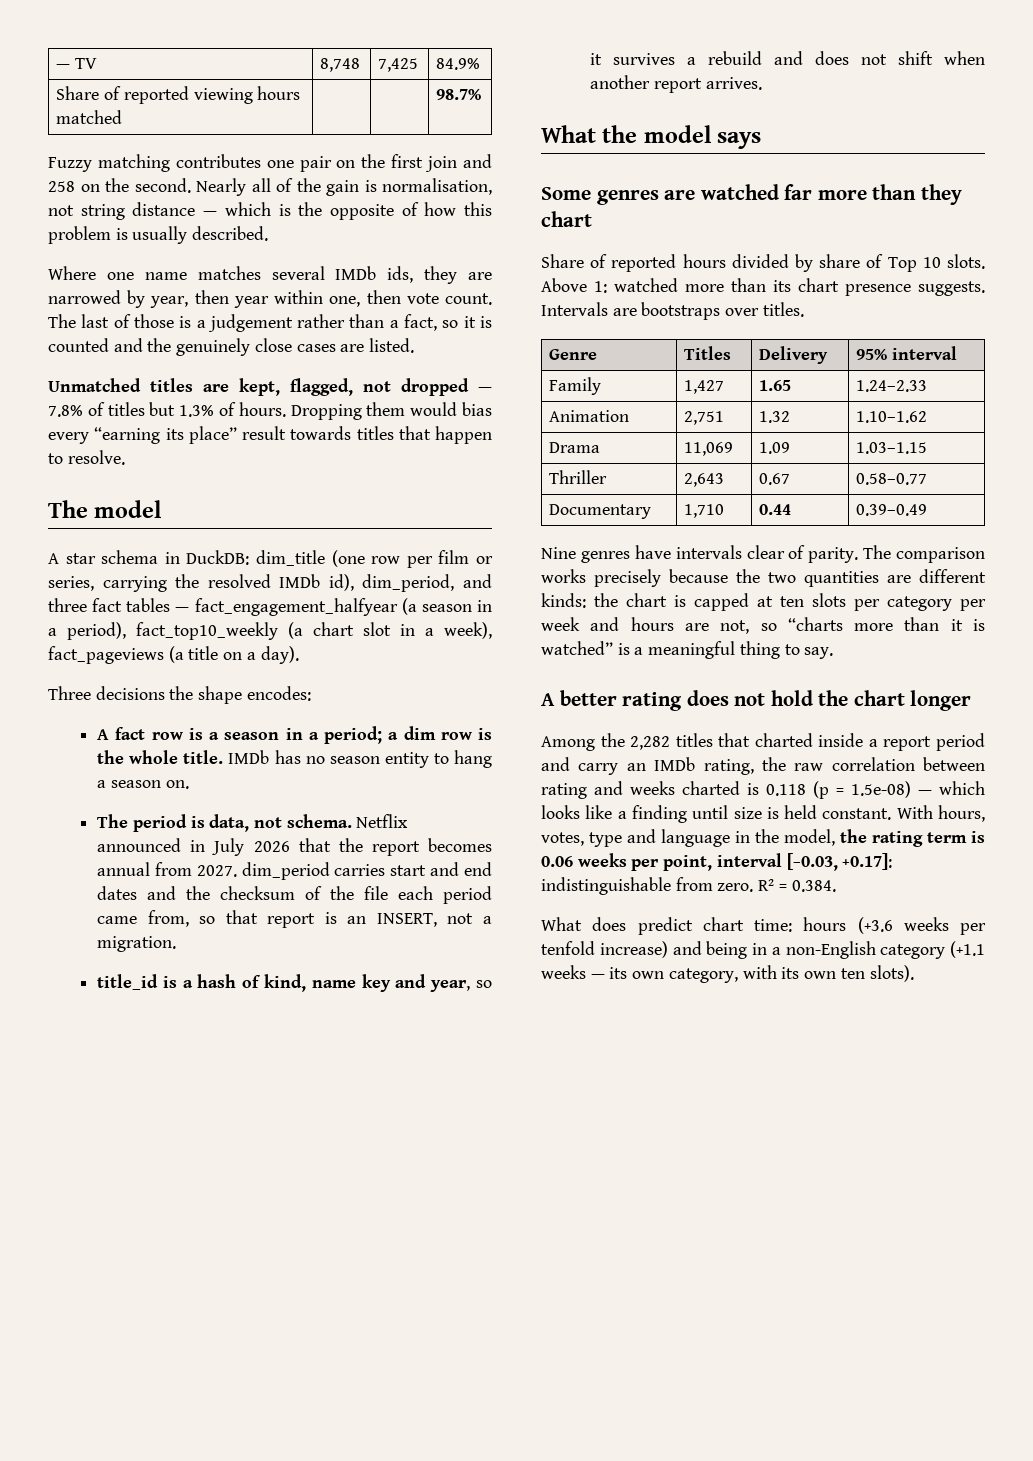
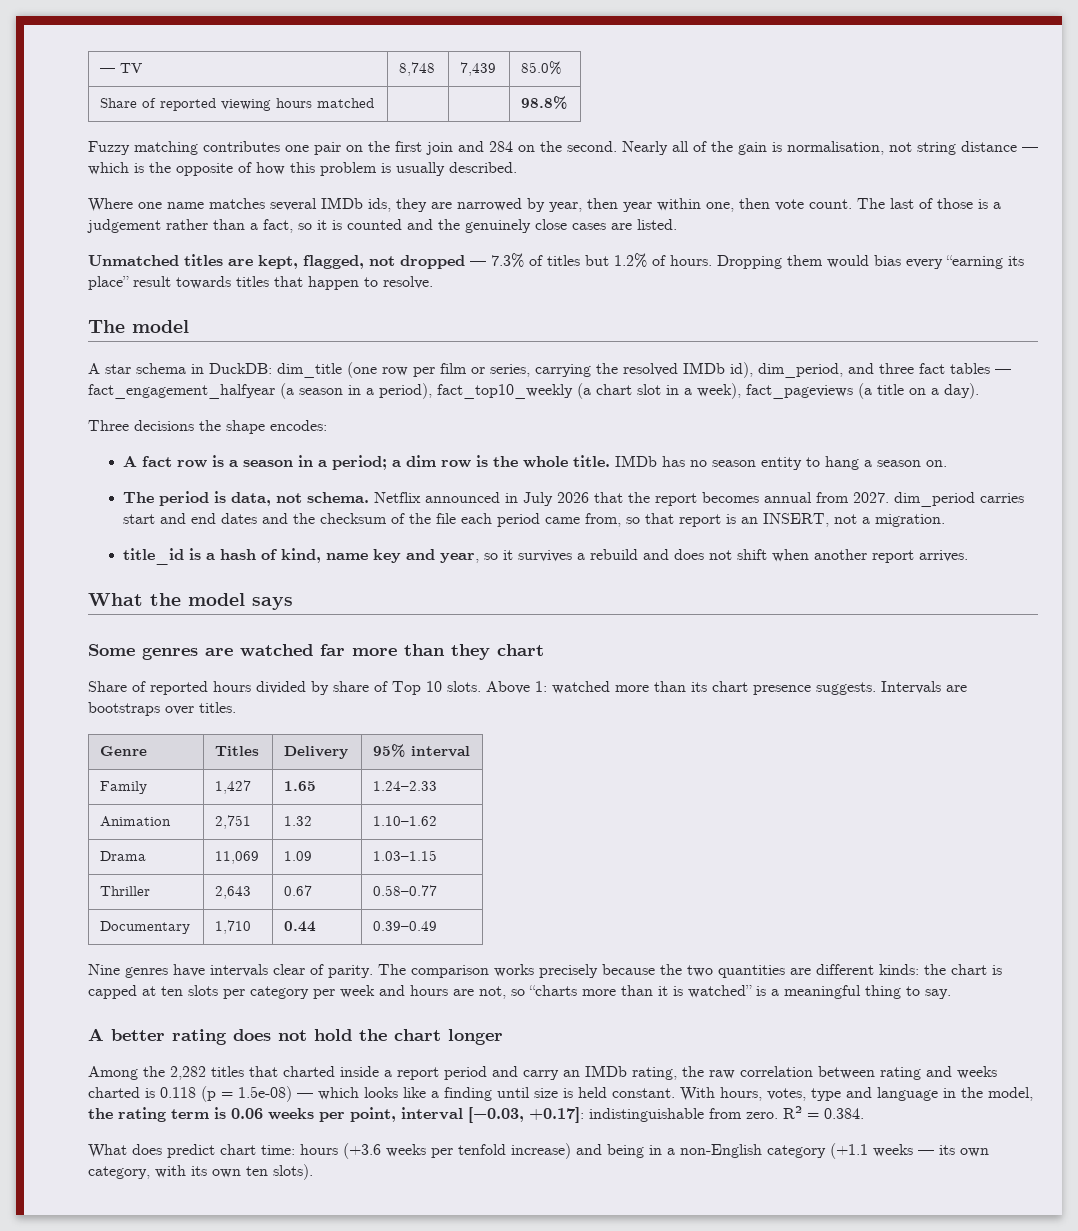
- — TV | 8,748 | 7,425 | 84.9%
+ — TV | 8,748 | 7,439 | 85.0%
- Share of reported viewing hours matched | | | 98.7%
+ Share of reported viewing hours matched | | | 98.8%
- Fuzzy matching contributes one pair on the first join and 258 on the second.
+ Fuzzy matching contributes one pair on the first join and 284 on the second.
- Unmatched titles are kept, flagged, not dropped — 7.8% of titles but 1.3% of hours.
+ Unmatched titles are kept, flagged, not dropped — 7.3% of titles but 1.2% of hours.

